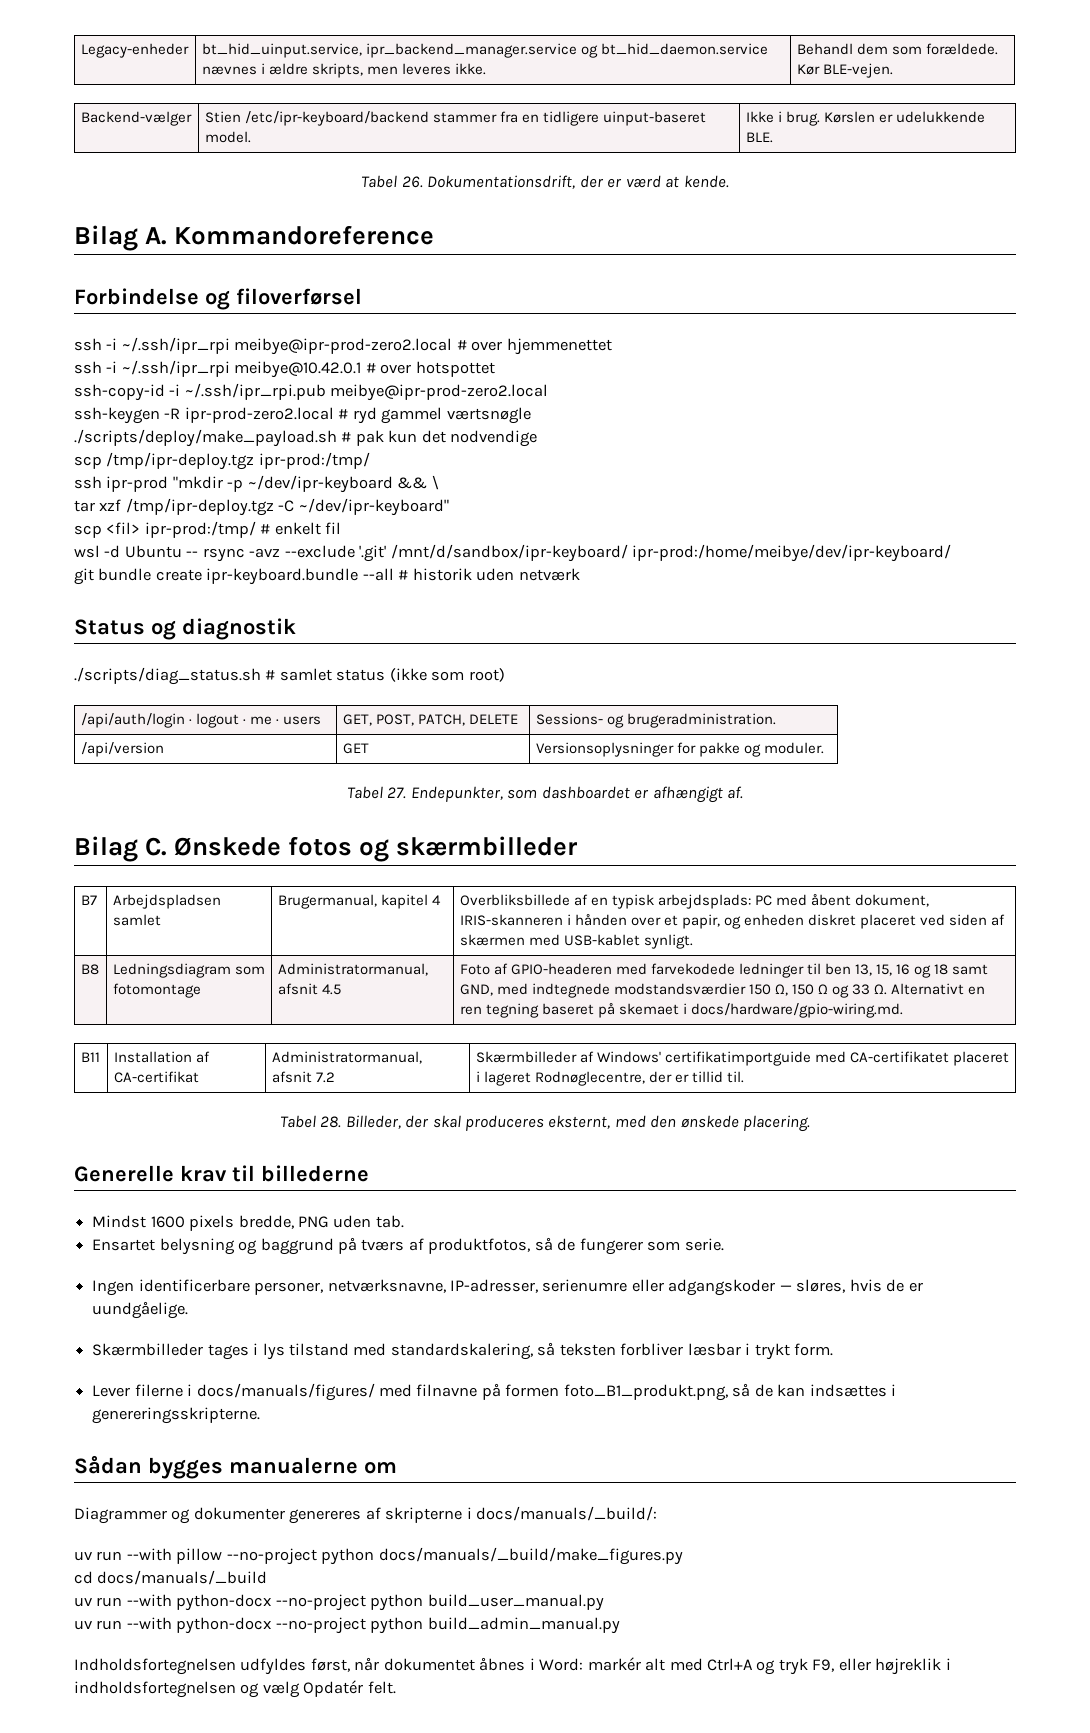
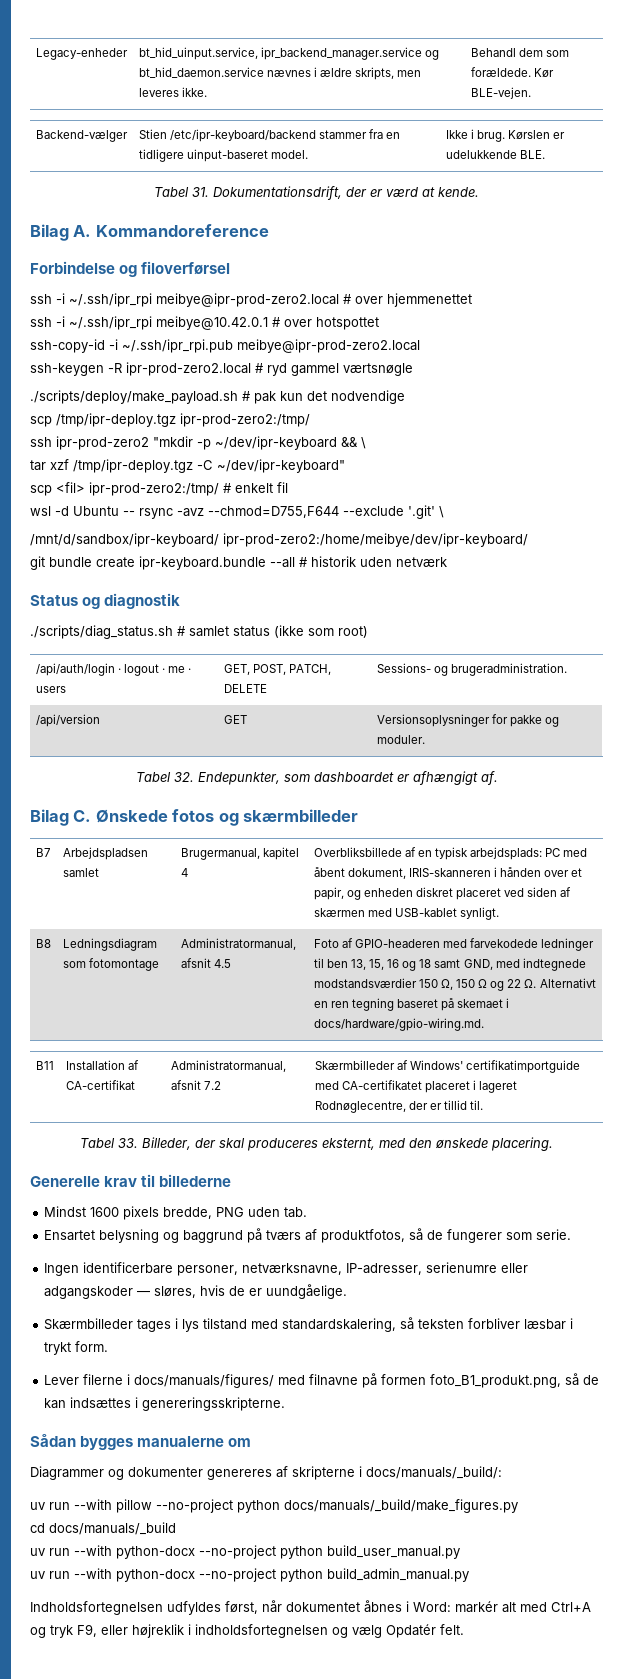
- Tabel 26. Dokumentationsdrift, der er værd at kende.
+ Tabel 31. Dokumentationsdrift, der er værd at kende.
- scp /tmp/ipr-deploy.tgz ipr-prod:/tmp/
- ssh ipr-prod "mkdir -p ~/dev/ipr-keyboard && \
+ scp /tmp/ipr-deploy.tgz ipr-prod-zero2:/tmp/
+ ssh ipr-prod-zero2 "mkdir -p ~/dev/ipr-keyboard && \
- scp <fil> ipr-prod:/tmp/ # enkelt fil
+ scp <fil> ipr-prod-zero2:/tmp/ # enkelt fil
- wsl -d Ubuntu -- rsync -avz --exclude '.git' /mnt/d/sandbox/ipr-keyboard/ ipr-prod:/home/meibye/dev/ipr-keyboard/
+ wsl -d Ubuntu -- rsync -avz --chmod=D755,F644 --exclude '.git' \
+ /mnt/d/sandbox/ipr-keyboard/ ipr-prod-zero2:/home/meibye/dev/ipr-keyboard/
- Tabel 27. Endepunkter, som dashboardet er afhængigt af.
+ Tabel 32. Endepunkter, som dashboardet er afhængigt af.
- Foto af GPIO-headeren med farvekodede ledninger til ben 13, 15, 16 og 18 samt GND, med indtegnede modstandsværdier 150 Ω, 150 Ω og 33 Ω. Alternativt en ren tegning baseret på skemaet i docs/hardware/gpio-wiring.md.
+ Foto af GPIO-headeren med farvekodede ledninger til ben 13, 15, 16 og 18 samt GND, med indtegnede modstandsværdier 150 Ω, 150 Ω og 22 Ω. Alternativt en ren tegning baseret på skemaet i docs/hardware/gpio-wiring.md.
- Tabel 28. Billeder, der skal produceres eksternt, med den ønskede placering.
+ Tabel 33. Billeder, der skal produceres eksternt, med den ønskede placering.

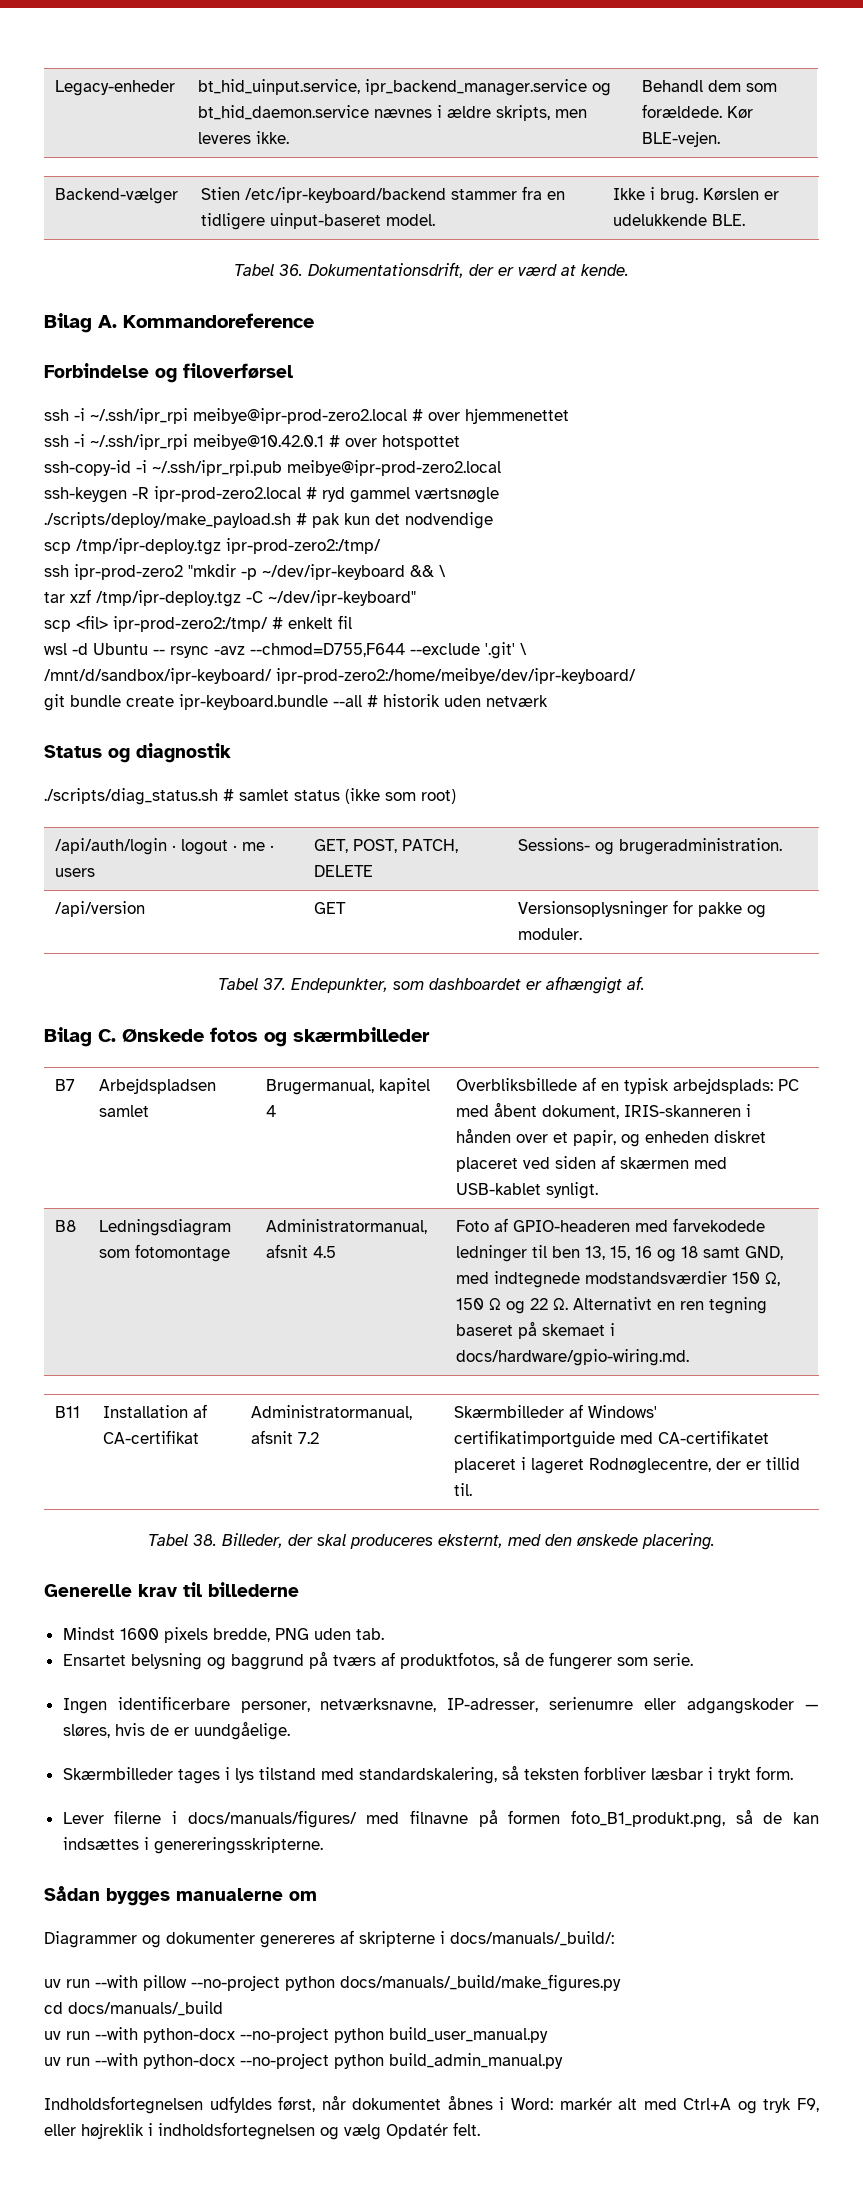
- Tabel 31. Dokumentationsdrift, der er værd at kende.
+ Tabel 36. Dokumentationsdrift, der er værd at kende.
- Tabel 32. Endepunkter, som dashboardet er afhængigt af.
+ Tabel 37. Endepunkter, som dashboardet er afhængigt af.
- Tabel 33. Billeder, der skal produceres eksternt, med den ønskede placering.
+ Tabel 38. Billeder, der skal produceres eksternt, med den ønskede placering.

